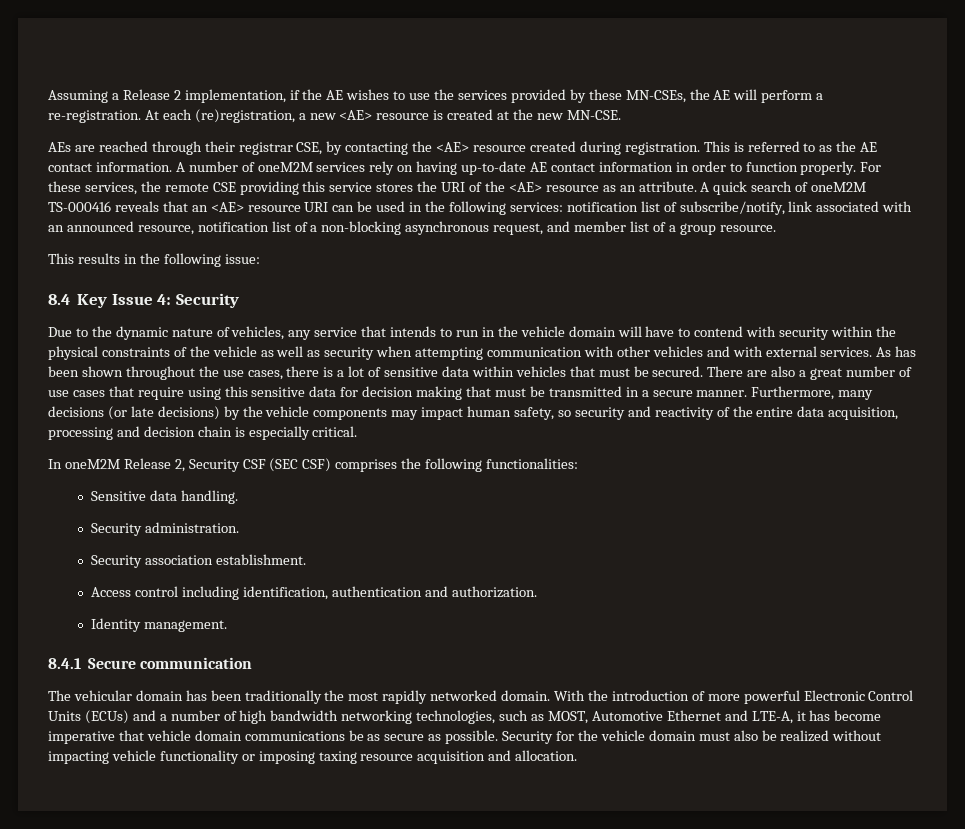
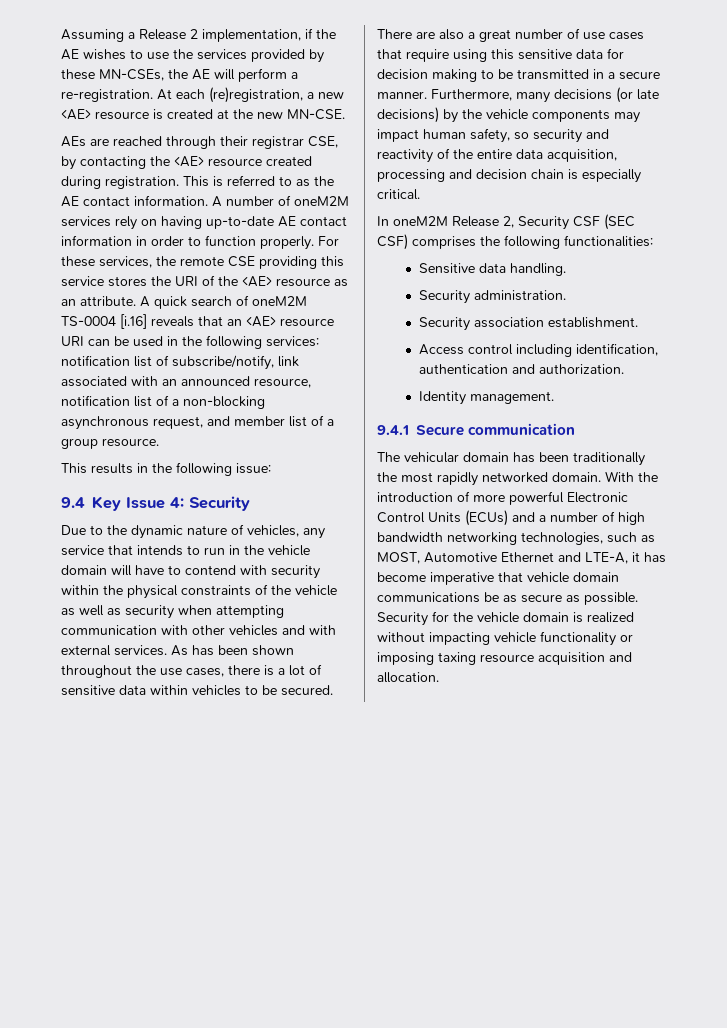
- A quick search of oneM2M TS-000416 reveals that an <AE> resource URI can be used in the following services: notification list of subscribe/notify, link associated with an announced resource, notification list of a non-blocking asynchronous request, and member list of a group resource.
+ A quick search of oneM2M TS-0004 [i.16] reveals that an <AE> resource URI can be used in the following services: notification list of subscribe/notify, link associated with an announced resource, notification list of a non-blocking asynchronous request, and member list of a group resource.
- 8.4 Key Issue 4: Security
+ 9.4 Key Issue 4: Security
- As has been shown throughout the use cases, there is a lot of sensitive data within vehicles that must be secured.
+ As has been shown throughout the use cases, there is a lot of sensitive data within vehicles to be secured.
- There are also a great number of use cases that require using this sensitive data for decision making that must be transmitted in a secure manner.
+ There are also a great number of use cases that require using this sensitive data for decision making to be transmitted in a secure manner.
- 8.4.1 Secure communication
+ 9.4.1 Secure communication
- Security for the vehicle domain must also be realized without impacting vehicle functionality or imposing taxing resource acquisition and allocation.
+ Security for the vehicle domain is realized without impacting vehicle functionality or imposing taxing resource acquisition and allocation.

